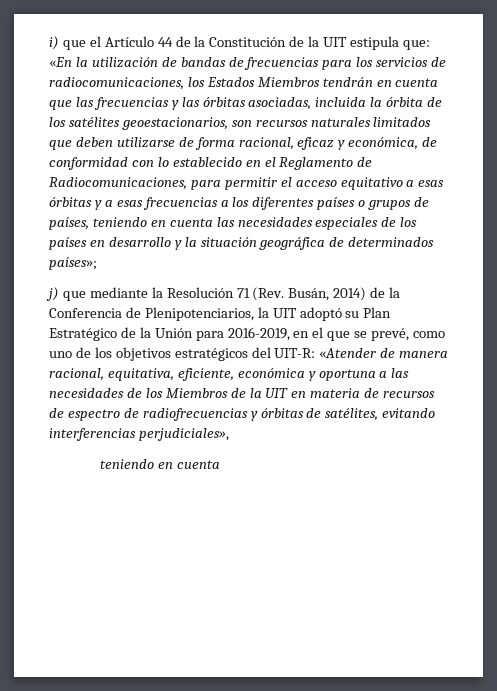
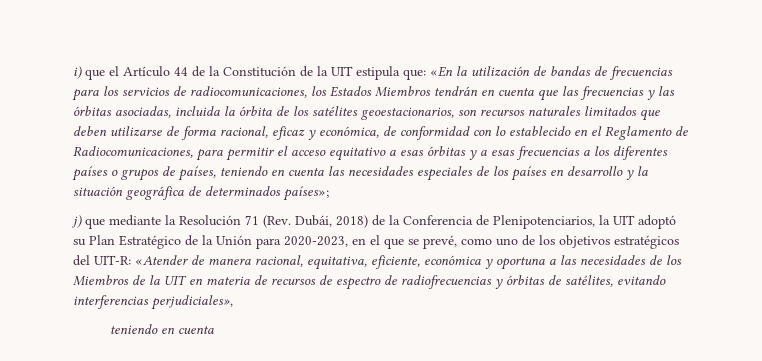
- j) que mediante la Resolución 71 (Rev. Busán, 2014) de la Conferencia de Plenipotenciarios, la UIT adoptó su Plan Estratégico de la Unión para 2016-2019, en el que se prevé, como uno de los objetivos estratégicos del UIT-R:
+ j) que mediante la Resolución 71 (Rev. Dubái, 2018) de la Conferencia de Plenipotenciarios, la UIT adoptó su Plan Estratégico de la Unión para 2020-2023, en el que se prevé, como uno de los objetivos estratégicos del UIT-R:

